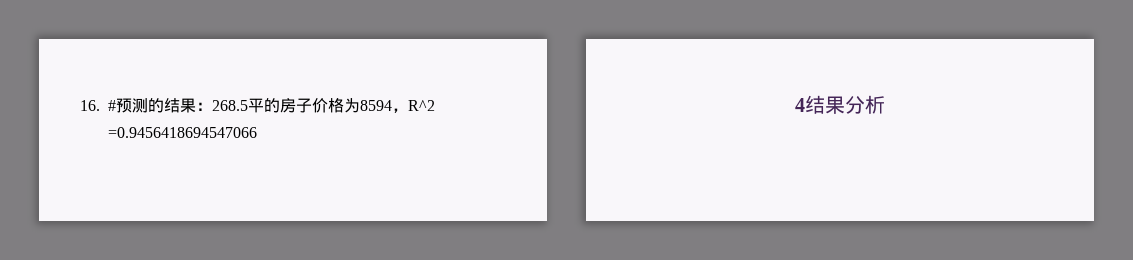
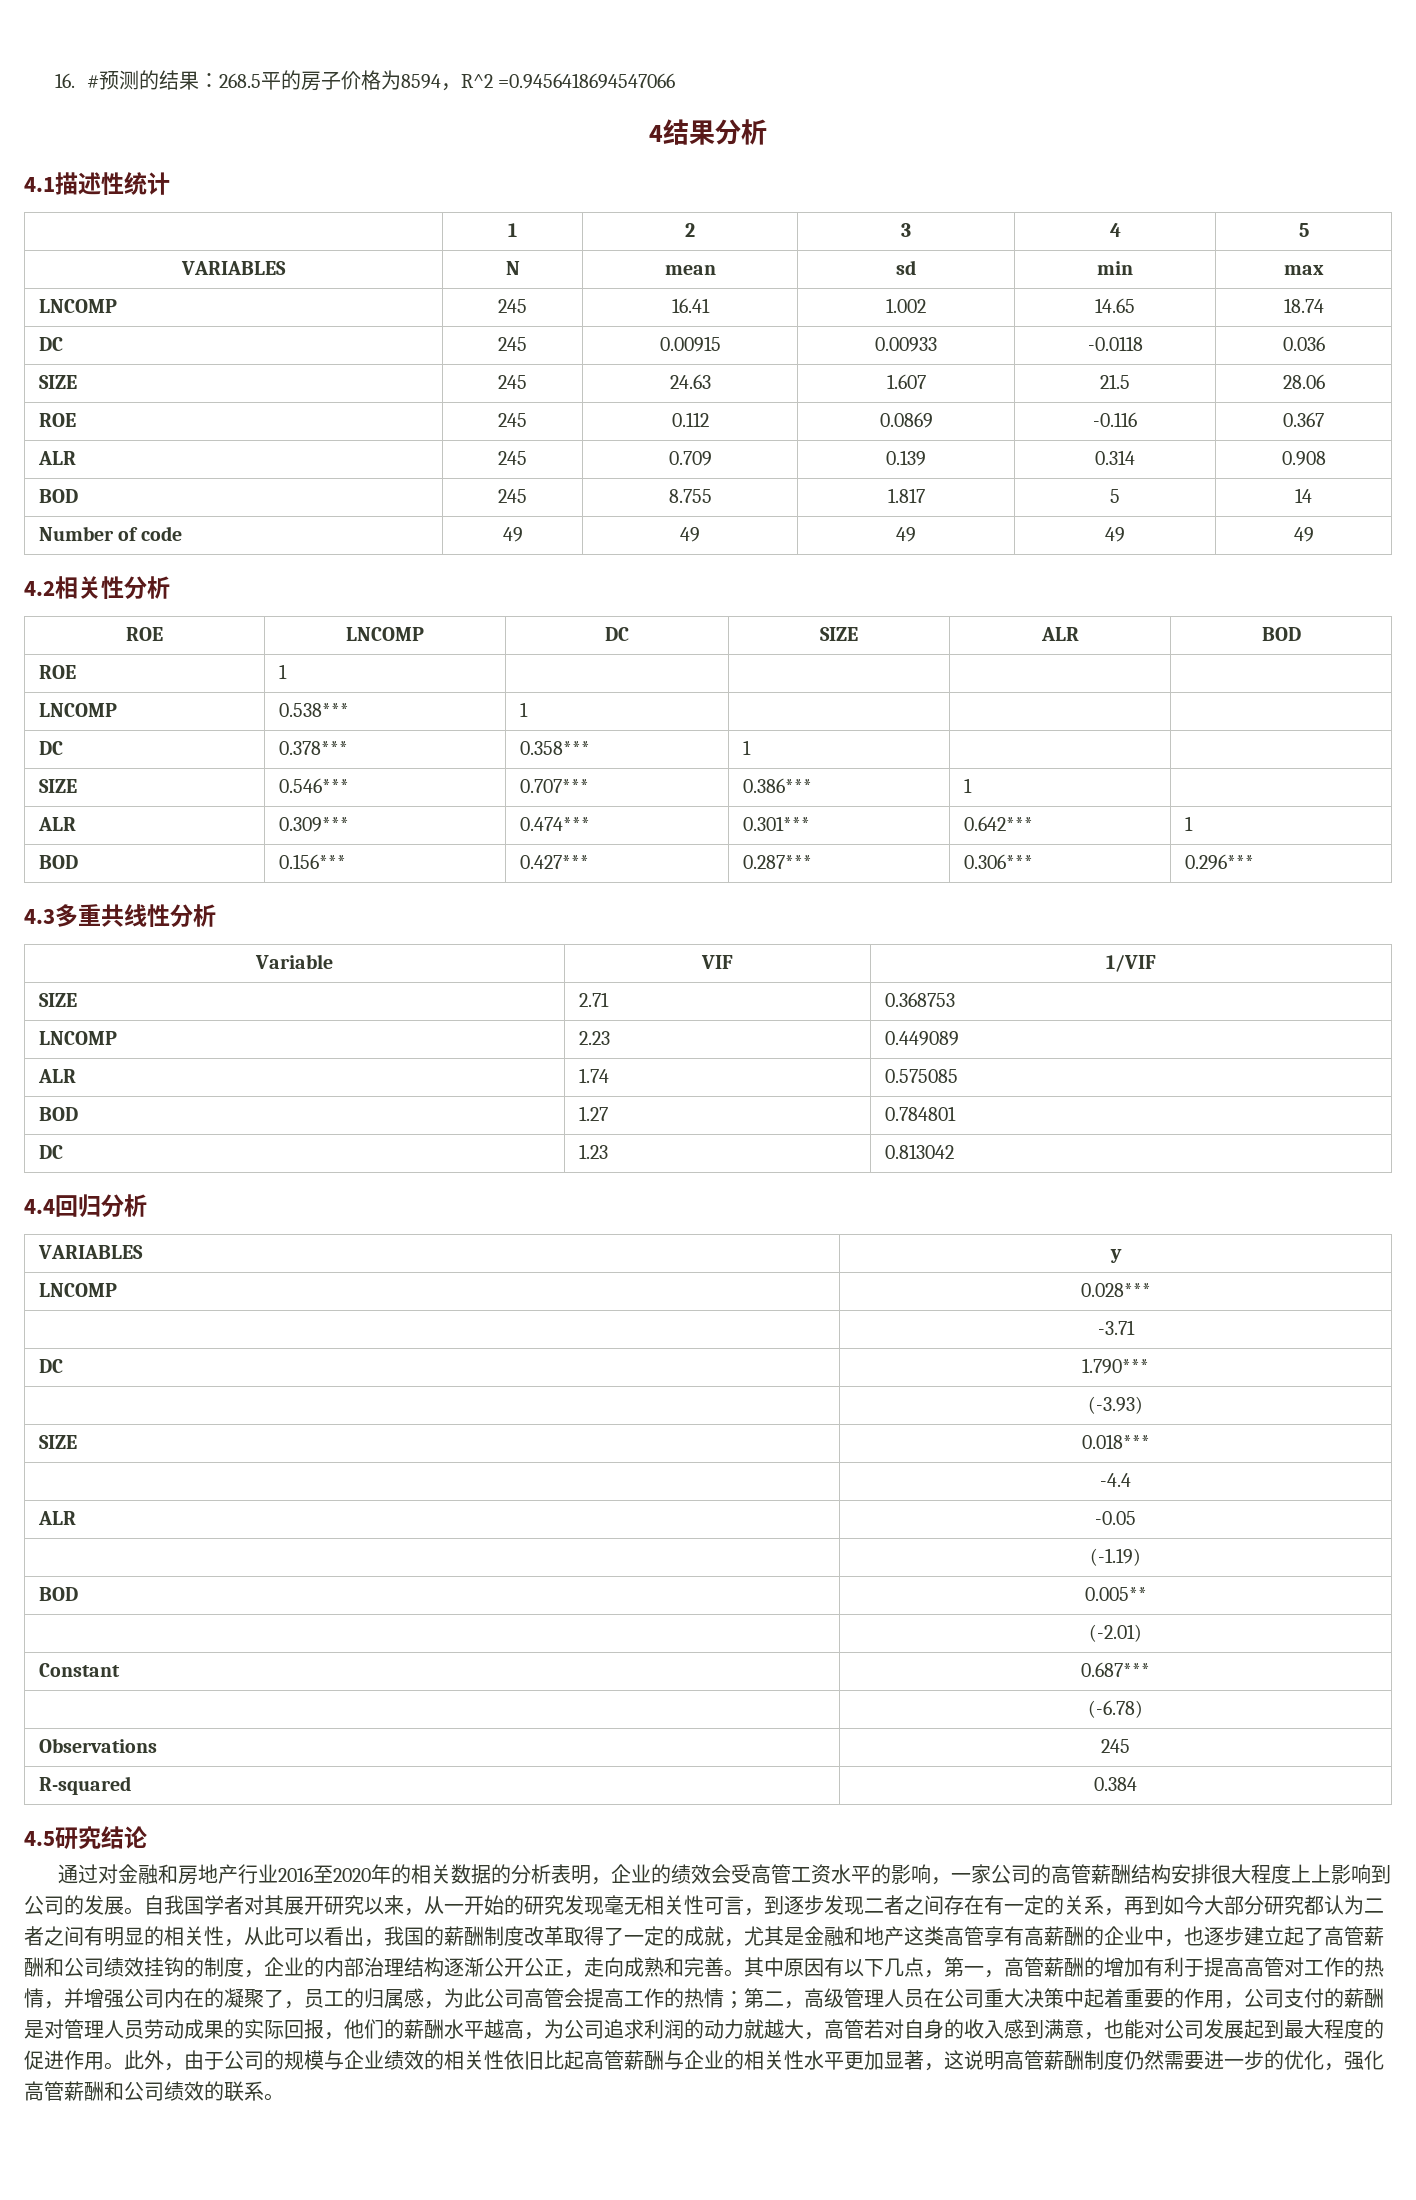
+ 4.1描述性统计
+ | 1 | 2 | 3 | 4 | 5
+ VARIABLES | N | mean | sd | min | max
+ LNCOMP | 245 | 16.41 | 1.002 | 14.65 | 18.74
+ DC | 245 | 0.00915 | 0.00933 | -0.0118 | 0.036
+ SIZE | 245 | 24.63 | 1.607 | 21.5 | 28.06
+ ROE | 245 | 0.112 | 0.0869 | -0.116 | 0.367
+ ALR | 245 | 0.709 | 0.139 | 0.314 | 0.908
+ BOD | 245 | 8.755 | 1.817 | 5 | 14
+ Number of code | 49 | 49 | 49 | 49 | 49
+ 4.2相关性分析
+ ROE | LNCOMP | DC | SIZE | ALR | BOD
+ ROE | 1 | | | |
+ LNCOMP | 0.538*** | 1 | | |
+ DC | 0.378*** | 0.358*** | 1 | |
+ SIZE | 0.546*** | 0.707*** | 0.386*** | 1 |
+ ALR | 0.309*** | 0.474*** | 0.301*** | 0.642*** | 1
+ BOD | 0.156*** | 0.427*** | 0.287*** | 0.306*** | 0.296***
+ 4.3多重共线性分析
+ Variable | VIF | 1/VIF
+ SIZE | 2.71 | 0.368753
+ LNCOMP | 2.23 | 0.449089
+ ALR | 1.74 | 0.575085
+ BOD | 1.27 | 0.784801
+ DC | 1.23 | 0.813042
+ 4.4回归分析
+ VARIABLES | y
+ LNCOMP | 0.028***
+ | -3.71
+ DC | 1.790***
+ | (-3.93)
+ SIZE | 0.018***
+ | -4.4
+ ALR | -0.05
+ | (-1.19)
+ BOD | 0.005**
+ | (-2.01)
+ Constant | 0.687***
+ | (-6.78)
+ Observations | 245
+ R-squared | 0.384
+ 4.5研究结论
+ 通过对金融和房地产行业2016至2020年的相关数据的分析表明，企业的绩效会受高管工资水平的影响，一家公司的高管薪酬结构安排很大程度上上影响到公司的发展。自我国学者对其展开研究以来，从一开始的研究发现毫无相关性可言，到逐步发现二者之间存在有一定的关系，再到如今大部分研究都认为二者之间有明显的相关性，从此可以看出，我国的薪酬制度改革取得了一定的成就，尤其是金融和地产这类高管享有高薪酬的企业中，也逐步建立起了高管薪酬和公司绩效挂钩的制度，企业的内部治理结构逐渐公开公正，走向成熟和完善。其中原因有以下几点，第一，高管薪酬的增加有利于提高高管对工作的热情，并增强公司内在的凝聚了，员工的归属感，为此公司高管会提高工作的热情；第二，高级管理人员在公司重大决策中起着重要的作用，公司支付的薪酬是对管理人员劳动成果的实际回报，他们的薪酬水平越高，为公司追求利润的动力就越大，高管若对自身的收入感到满意，也能对公司发展起到最大程度的促进作用。此外，由于公司的规模与企业绩效的相关性依旧比起高管薪酬与企业的相关性水平更加显著，这说明高管薪酬制度仍然需要进一步的优化，强化高管薪酬和公司绩效的联系。

